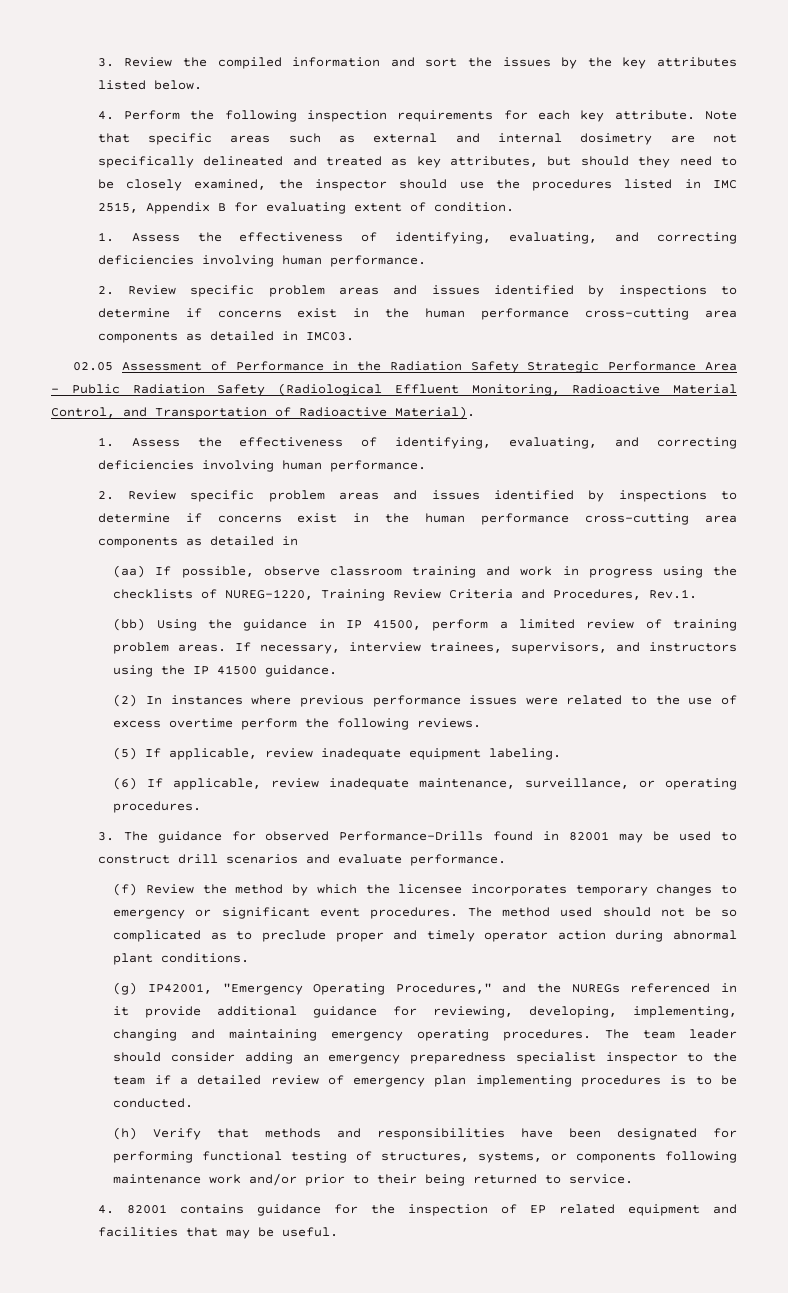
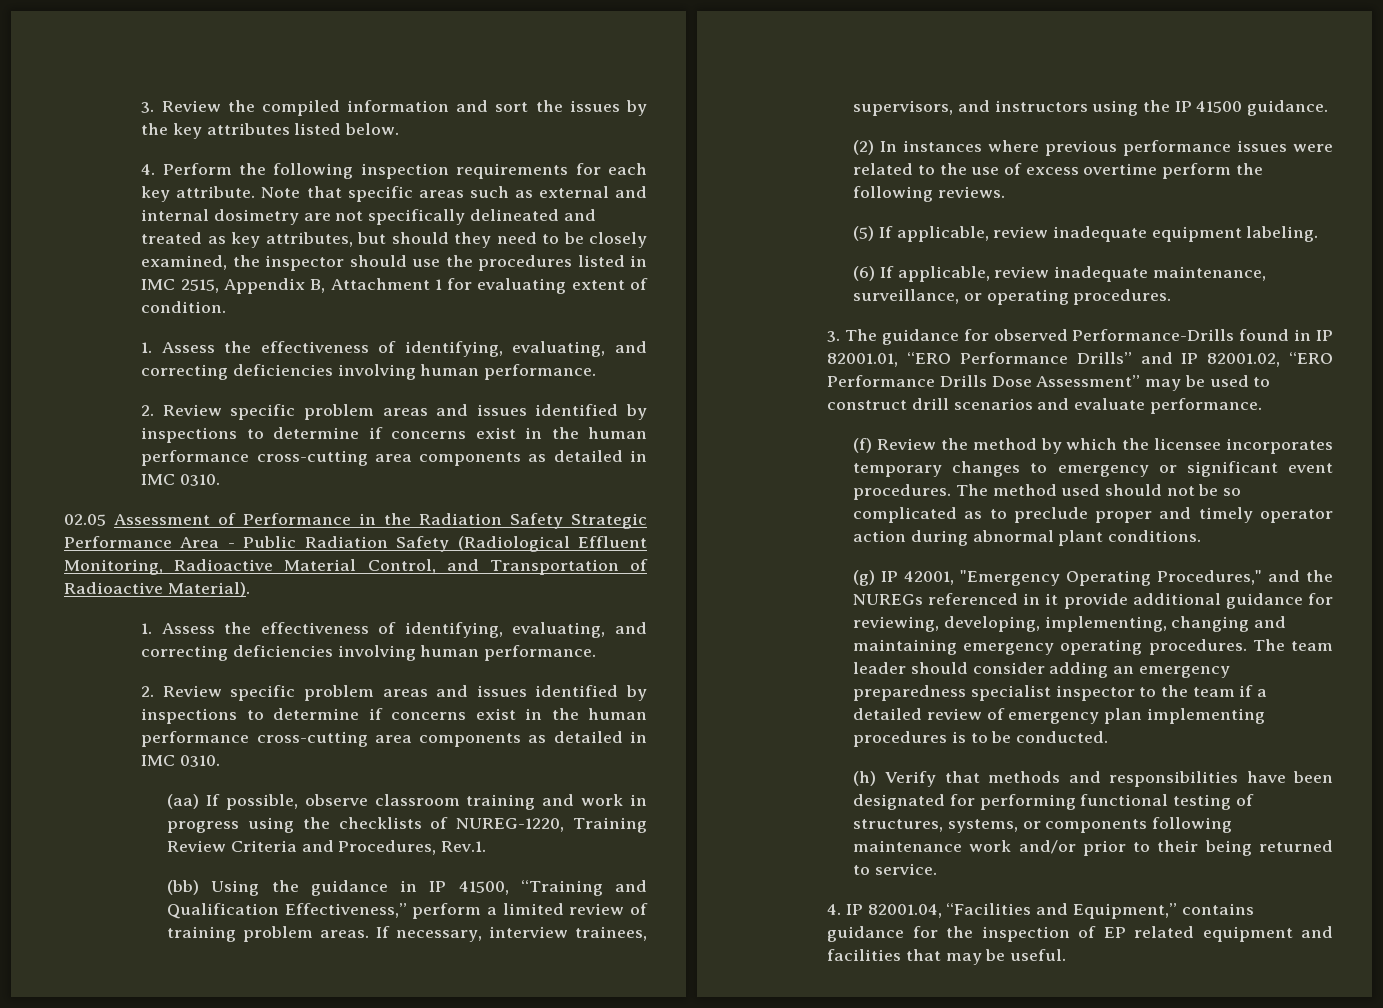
- Note that specific areas such as external and internal dosimetry are not specifically delineated and treated as key attributes, but should they need to be closely examined, the inspector should use the procedures listed in IMC 2515, Appendix B for evaluating extent of condition.
+ Note that specific areas such as external and internal dosimetry are not specifically delineated and treated as key attributes, but should they need to be closely examined, the inspector should use the procedures listed in IMC 2515, Appendix B, Attachment 1 for evaluating extent of condition.
  1. Assess the effectiveness of identifying, evaluating, and correcting deficiencies involving human performance.
- 2. Review specific problem areas and issues identified by inspections to determine if concerns exist in the human performance cross-cutting area components as detailed in IMC03.
+ 2. Review specific problem areas and issues identified by inspections to determine if concerns exist in the human performance cross-cutting area components as detailed in IMC 0310.
  02.05 Assessment of Performance in the Radiation Safety Strategic Performance Area - Public Radiation Safety (Radiological Effluent Monitoring, Radioactive Material Control, and Transportation of Radioactive Material).
  1. Assess the effectiveness of identifying, evaluating, and correcting deficiencies involving human performance.
- 2. Review specific problem areas and issues identified by inspections to determine if concerns exist in the human performance cross-cutting area components as detailed in
+ 2. Review specific problem areas and issues identified by inspections to determine if concerns exist in the human performance cross-cutting area components as detailed in IMC 0310.
- (bb) Using the guidance in IP 41500, perform a limited review of training problem areas.
+ (bb) Using the guidance in IP 41500, “Training and Qualification Effectiveness,” perform a limited review of training problem areas.
- 3. The guidance for observed Performance-Drills found in 82001 may be used to construct drill scenarios and evaluate performance.
+ 3. The guidance for observed Performance-Drills found in IP 82001.01, “ERO Performance Drills” and IP 82001.02, “ERO Performance Drills Dose Assessment” may be used to construct drill scenarios and evaluate performance.
- (g) IP42001, "Emergency Operating Procedures," and the NUREGs referenced in it provide additional guidance for reviewing, developing, implementing, changing and maintaining emergency operating procedures.
+ (g) IP 42001, "Emergency Operating Procedures," and the NUREGs referenced in it provide additional guidance for reviewing, developing, implementing, changing and maintaining emergency operating procedures.
- 4. 82001 contains guidance for the inspection of EP related equipment and facilities that may be useful.
+ 4. IP 82001.04, “Facilities and Equipment,” contains guidance for the inspection of EP related equipment and facilities that may be useful.

